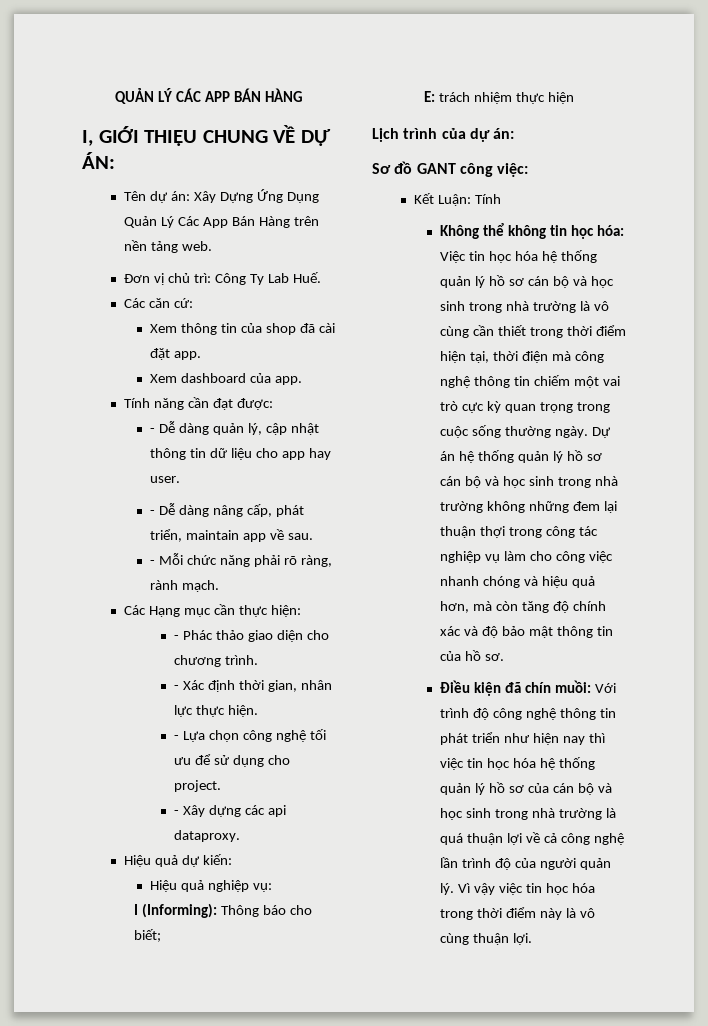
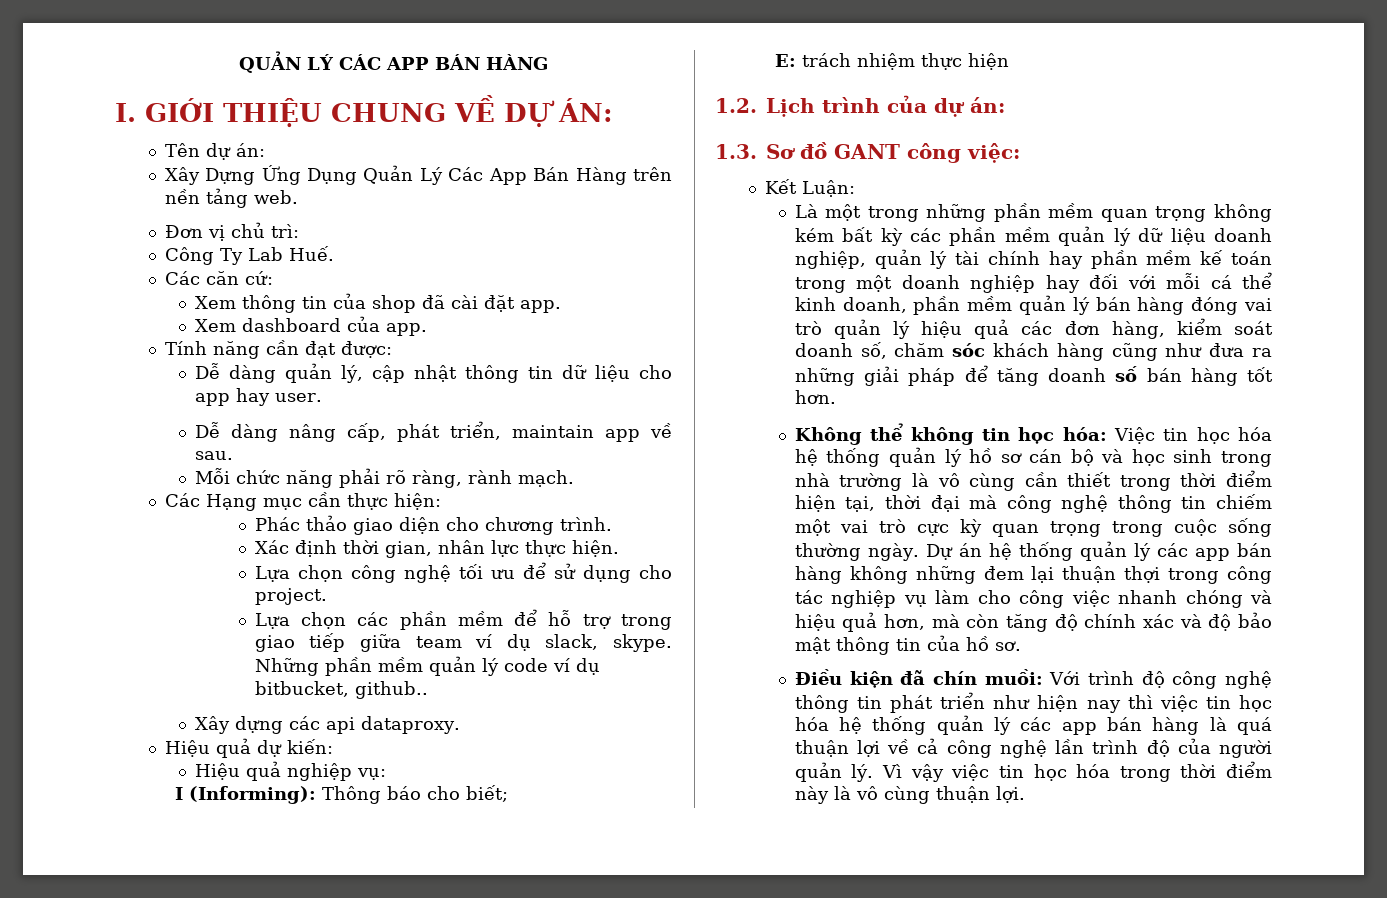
- I, GIỚI THIỆU CHUNG VỀ DỰ ÁN:
+ I. GIỚI THIỆU CHUNG VỀ DỰ ÁN:
- Tên dự án: Xây Dựng Ứng Dụng Quản Lý Các App Bán Hàng trên nền tảng web.
+ Tên dự án:
+ Xây Dựng Ứng Dụng Quản Lý Các App Bán Hàng trên nền tảng web.
- Đơn vị chủ trì: Công Ty Lab Huế.
+ Đơn vị chủ trì:
+ Công Ty Lab Huế.
- - Dễ dàng quản lý, cập nhật thông tin dữ liệu cho app hay user.
+ Dễ dàng quản lý, cập nhật thông tin dữ liệu cho app hay user.
- - Dễ dàng nâng cấp, phát triển, maintain app về sau.
+ Dễ dàng nâng cấp, phát triển, maintain app về sau.
- - Mỗi chức năng phải rõ ràng, rành mạch.
+ Mỗi chức năng phải rõ ràng, rành mạch.
- - Phác thảo giao diện cho chương trình.
+ Phác thảo giao diện cho chương trình.
- - Xác định thời gian, nhân lực thực hiện.
+ Xác định thời gian, nhân lực thực hiện.
- - Lựa chọn công nghệ tối ưu để sử dụng cho project.
+ Lựa chọn công nghệ tối ưu để sử dụng cho project.
- - Xây dựng các api dataproxy.
+ Lựa chọn các phần mềm để hỗ trợ trong giao tiếp giữa team ví dụ slack, skype. Những phần mềm quản lý code ví dụ bitbucket, github..
+ Xây dựng các api dataproxy.
- Lịch trình của dự án:
+ 1.2. Lịch trình của dự án:
- Sơ đồ GANT công việc:
+ 1.3. Sơ đồ GANT công việc:
- Kết Luận: Tính
+ Kết Luận:
+ Là một trong những phần mềm quan trọng không kém bất kỳ các phần mềm quản lý dữ liệu doanh nghiệp, quản lý tài chính hay phần mềm kế toán trong một doanh nghiệp hay đối với mỗi cá thể kinh doanh, phần mềm quản lý bán hàng đóng vai trò quản lý hiệu quả các đơn hàng, kiểm soát doanh số, chăm sóc khách hàng cũng như đưa ra những giải pháp để tăng doanh số bán hàng tốt hơn.
- Không thể không tin học hóa: Việc tin học hóa hệ thống quản lý hồ sơ cán bộ và học sinh trong nhà trường là vô cùng cần thiết trong thời điểm hiện tại, thời điện mà công nghệ thông tin chiếm một vai trò cực kỳ quan trọng trong cuộc sống thường ngày.
+ Không thể không tin học hóa: Việc tin học hóa hệ thống quản lý hồ sơ cán bộ và học sinh trong nhà trường là vô cùng cần thiết trong thời điểm hiện tại, thời đại mà công nghệ thông tin chiếm một vai trò cực kỳ quan trọng trong cuộc sống thường ngày.
- Dự án hệ thống quản lý hồ sơ cán bộ và học sinh trong nhà trường không những đem lại thuận thợi trong công tác nghiệp vụ làm cho công việc nhanh chóng và hiệu quả hơn, mà còn tăng độ chính xác và độ bảo mật thông tin của hồ sơ.
+ Dự án hệ thống quản lý các app bán hàng không những đem lại thuận thợi trong công tác nghiệp vụ làm cho công việc nhanh chóng và hiệu quả hơn, mà còn tăng độ chính xác và độ bảo mật thông tin của hồ sơ.
- Điều kiện đã chín muồi: Với trình độ công nghệ thông tin phát triển như hiện nay thì việc tin học hóa hệ thống quản lý hồ sơ của cán bộ và học sinh trong nhà trường là quá thuận lợi về cả công nghệ lần trình độ của người quản lý.
+ Điều kiện đã chín muồi: Với trình độ công nghệ thông tin phát triển như hiện nay thì việc tin học hóa hệ thống quản lý các app bán hàng là quá thuận lợi về cả công nghệ lần trình độ của người quản lý.

